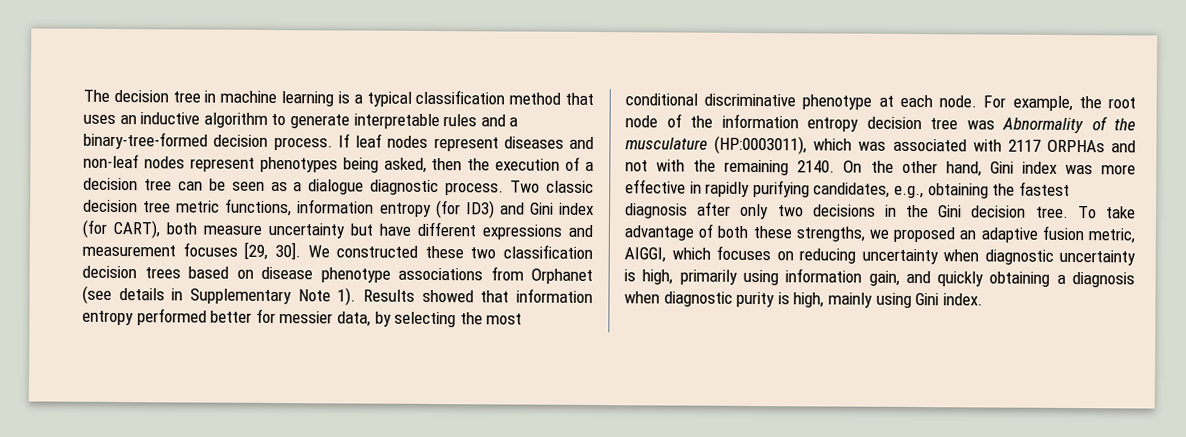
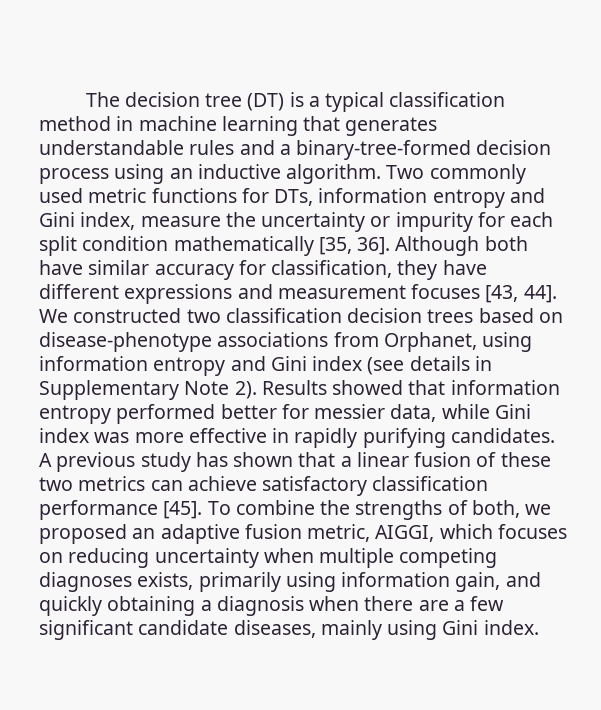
- The decision tree in machine learning is a typical classification method that uses an inductive algorithm to generate interpretable rules and a binary-tree-formed decision process. If leaf nodes represent diseases and non-leaf nodes represent phenotypes being asked, then the execution of a decision tree can be seen as a dialogue diagnostic process. Two classic decision tree metric functions, information entropy (for ID3) and Gini index (for CART), both measure uncertainty but have different expressions and measurement focuses [29, 30].
+ The decision tree (DT) is a typical classification method in machine learning that generates understandable rules and a binary-tree-formed decision process using an inductive algorithm. Two commonly used metric functions for DTs, information entropy and Gini index, measure the uncertainty or impurity for each split condition mathematically [35, 36]. Although both have similar accuracy for classification, they have different expressions and measurement focuses [43, 44].
- We constructed these two classification decision trees based on disease phenotype associations from Orphanet (see details in Supplementary Note 1).
+ We constructed two classification decision trees based on disease-phenotype associations from Orphanet, using information entropy and Gini index (see details in Supplementary Note 2).
- Results showed that information entropy performed better for messier data, by selecting the most conditional discriminative phenotype at each node. For example, the root node of the information entropy decision tree was Abnormality of the musculature (HP:0003011), which was associated with 2117 ORPHAs and not with the remaining 2140. On the other hand, Gini index was more effective in rapidly purifying candidates, e.g., obtaining the fastest diagnosis after only two decisions in the Gini decision tree. To take advantage of both these strengths, we proposed an adaptive fusion metric, AIGGI, which focuses on reducing uncertainty when diagnostic uncertainty is high, primarily using information gain, and quickly obtaining a diagnosis when diagnostic purity is high, mainly using Gini index.
+ Results showed that information entropy performed better for messier data, while Gini index was more effective in rapidly purifying candidates. A previous study has shown that a linear fusion of these two metrics can achieve satisfactory classification performance [45]. To combine the strengths of both, we proposed an adaptive fusion metric, AIGGI, which focuses on reducing uncertainty when multiple competing diagnoses exists, primarily using information gain, and quickly obtaining a diagnosis when there are a few significant candidate diseases, mainly using Gini index.

